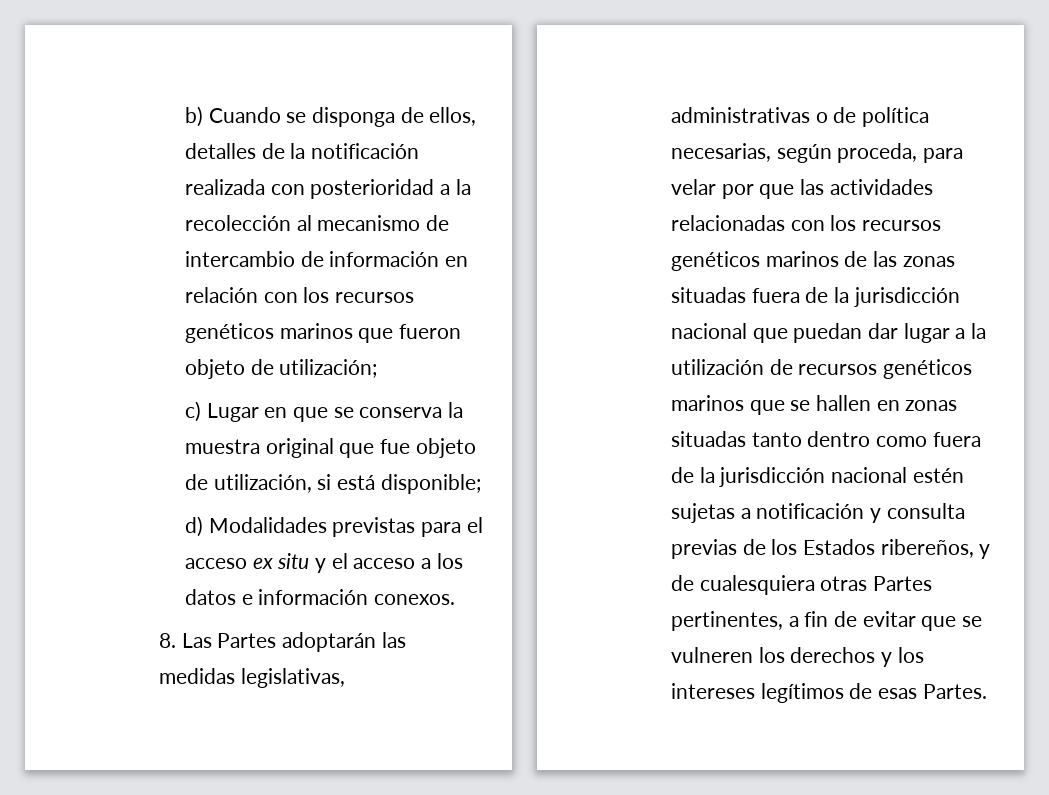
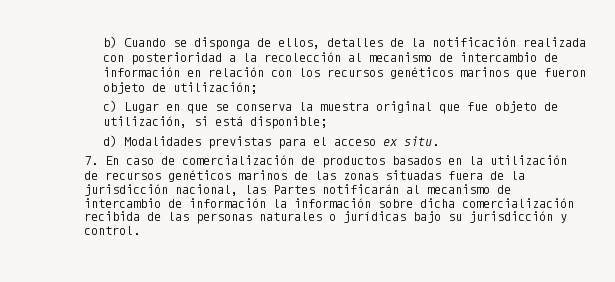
- d) Modalidades previstas para el acceso ex situ y el acceso a los datos e información conexos.
- 8. Las Partes adoptarán las medidas legislativas, administrativas o de política necesarias, según proceda, para velar por que las actividades relacionadas con los recursos genéticos marinos de las zonas situadas fuera de la jurisdicción nacional que puedan dar lugar a la utilización de recursos genéticos marinos que se hallen en zonas situadas tanto dentro como fuera de la jurisdicción nacional estén sujetas a notificación y consulta previas de los Estados ribereños, y de cualesquiera otras Partes pertinentes, a fin de evitar que se vulneren los derechos y los intereses legítimos de esas Partes.
+ d) Modalidades previstas para el acceso ex situ.
+ 7. En caso de comercialización de productos basados en la utilización de recursos genéticos marinos de las zonas situadas fuera de la jurisdicción nacional, las Partes notificarán al mecanismo de intercambio de información la información sobre dicha comercialización recibida de las personas naturales o jurídicas bajo su jurisdicción y control.

